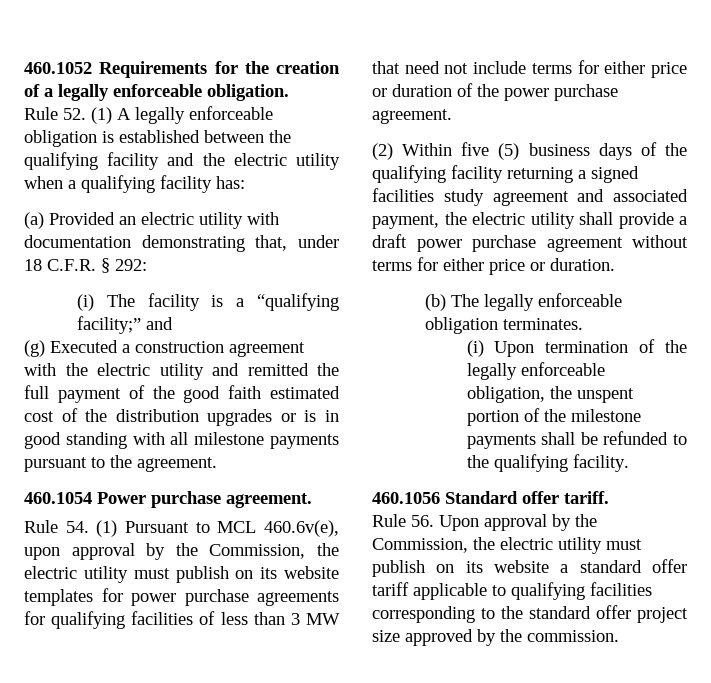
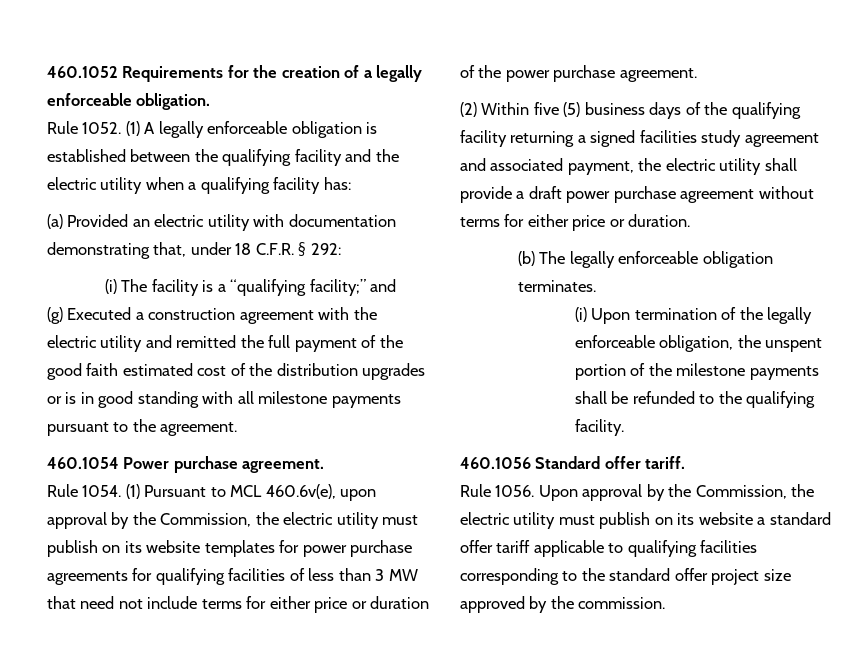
- Rule 52. (1) A legally enforceable obligation is established between the qualifying facility and the electric utility when a qualifying facility has:
+ Rule 1052. (1) A legally enforceable obligation is established between the qualifying facility and the electric utility when a qualifying facility has:
- Rule 54. (1) Pursuant to MCL 460.6v(e), upon approval by the Commission, the electric utility must publish on its website templates for power purchase agreements for qualifying facilities of less than 3 MW that need not include terms for either price or duration of the power purchase agreement.
+ Rule 1054. (1) Pursuant to MCL 460.6v(e), upon approval by the Commission, the electric utility must publish on its website templates for power purchase agreements for qualifying facilities of less than 3 MW that need not include terms for either price or duration of the power purchase agreement.
- Rule 56. Upon approval by the Commission, the electric utility must publish on its website a standard offer tariff applicable to qualifying facilities corresponding to the standard offer project size approved by the commission.
+ Rule 1056. Upon approval by the Commission, the electric utility must publish on its website a standard offer tariff applicable to qualifying facilities corresponding to the standard offer project size approved by the commission.

